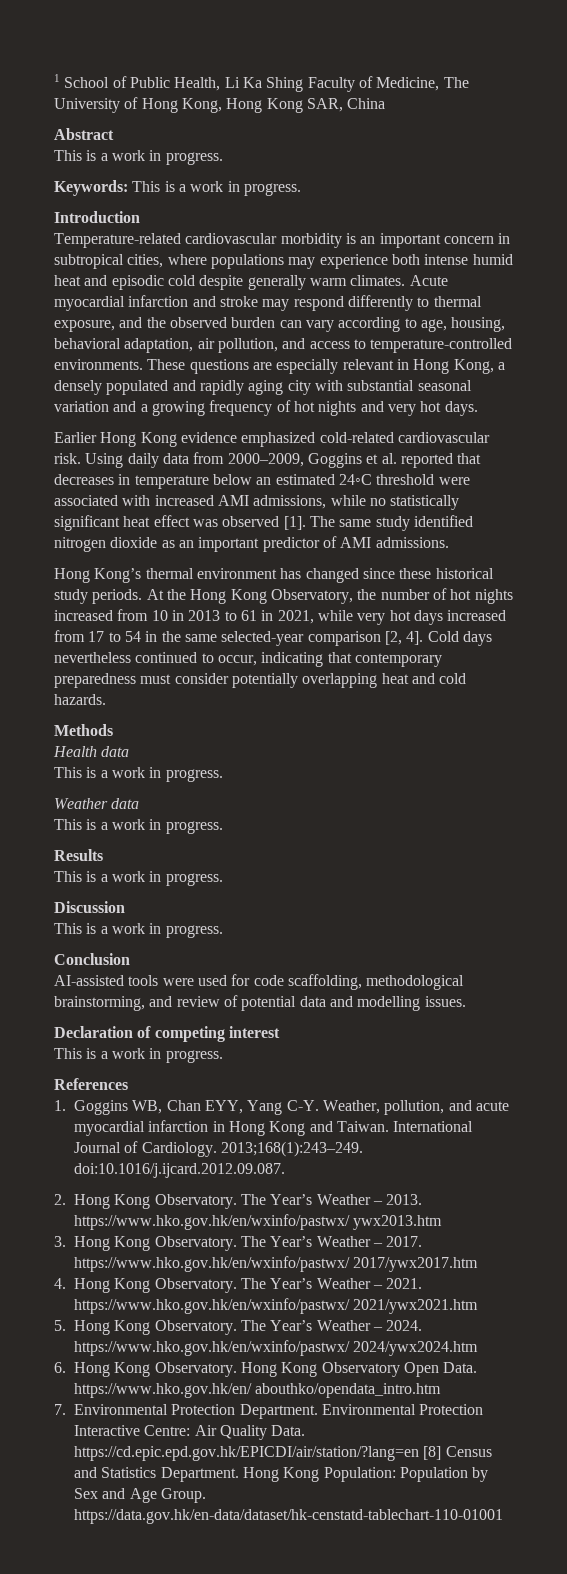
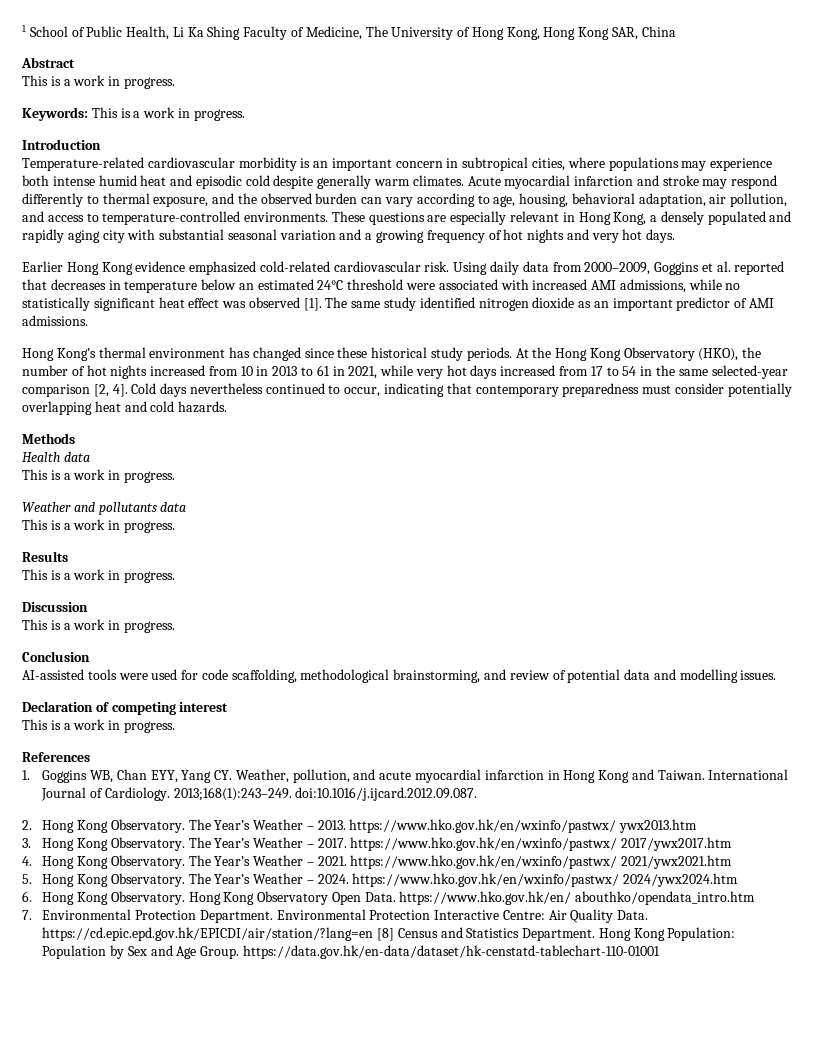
- Using daily data from 2000–2009, Goggins et al. reported that decreases in temperature below an estimated 24◦C threshold were associated with increased AMI admissions, while no statistically significant heat effect was observed [1].
+ Using daily data from 2000–2009, Goggins et al. reported that decreases in temperature below an estimated 24°C threshold were associated with increased AMI admissions, while no statistically significant heat effect was observed [1].
- At the Hong Kong Observatory, the number of hot nights increased from 10 in 2013 to 61 in 2021, while very hot days increased from 17 to 54 in the same selected-year comparison [2, 4].
+ At the Hong Kong Observatory (HKO), the number of hot nights increased from 10 in 2013 to 61 in 2021, while very hot days increased from 17 to 54 in the same selected-year comparison [2, 4].
- Weather data
+ Weather and pollutants data
- 1. Goggins WB, Chan EYY, Yang C-Y. Weather, pollution, and acute myocardial infarction in Hong Kong and Taiwan.
+ 1. Goggins WB, Chan EYY, Yang CY. Weather, pollution, and acute myocardial infarction in Hong Kong and Taiwan.

